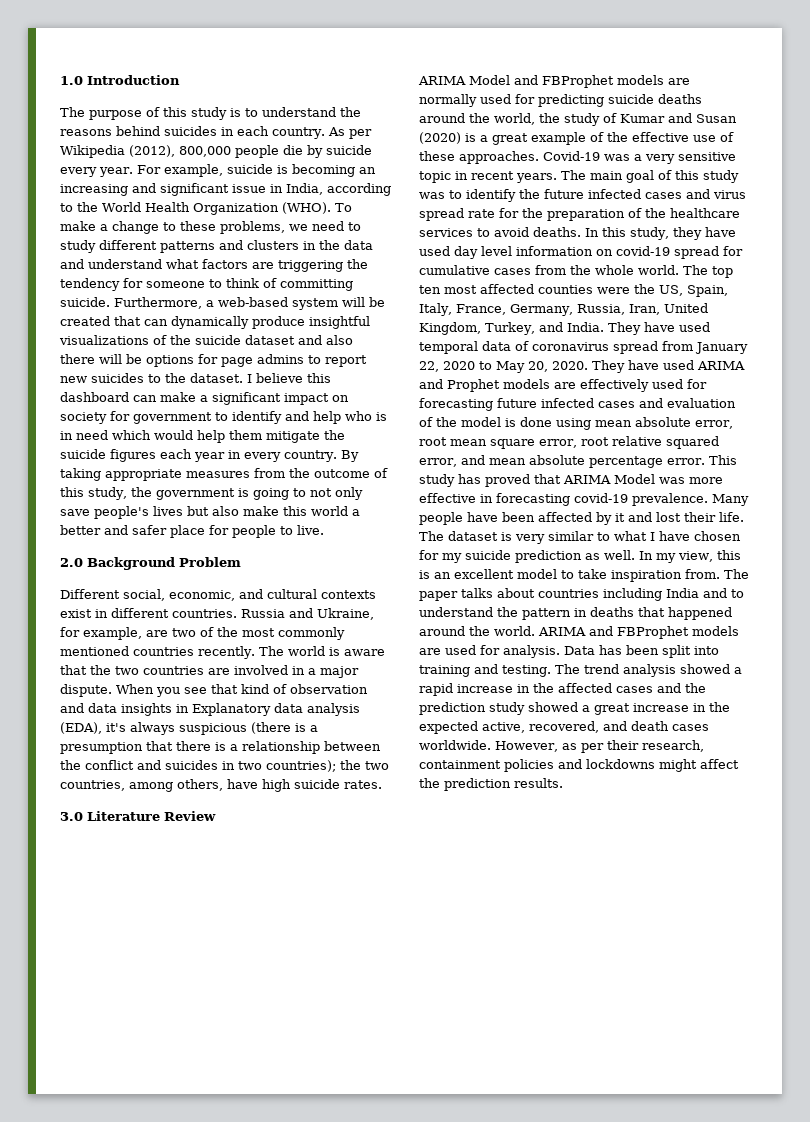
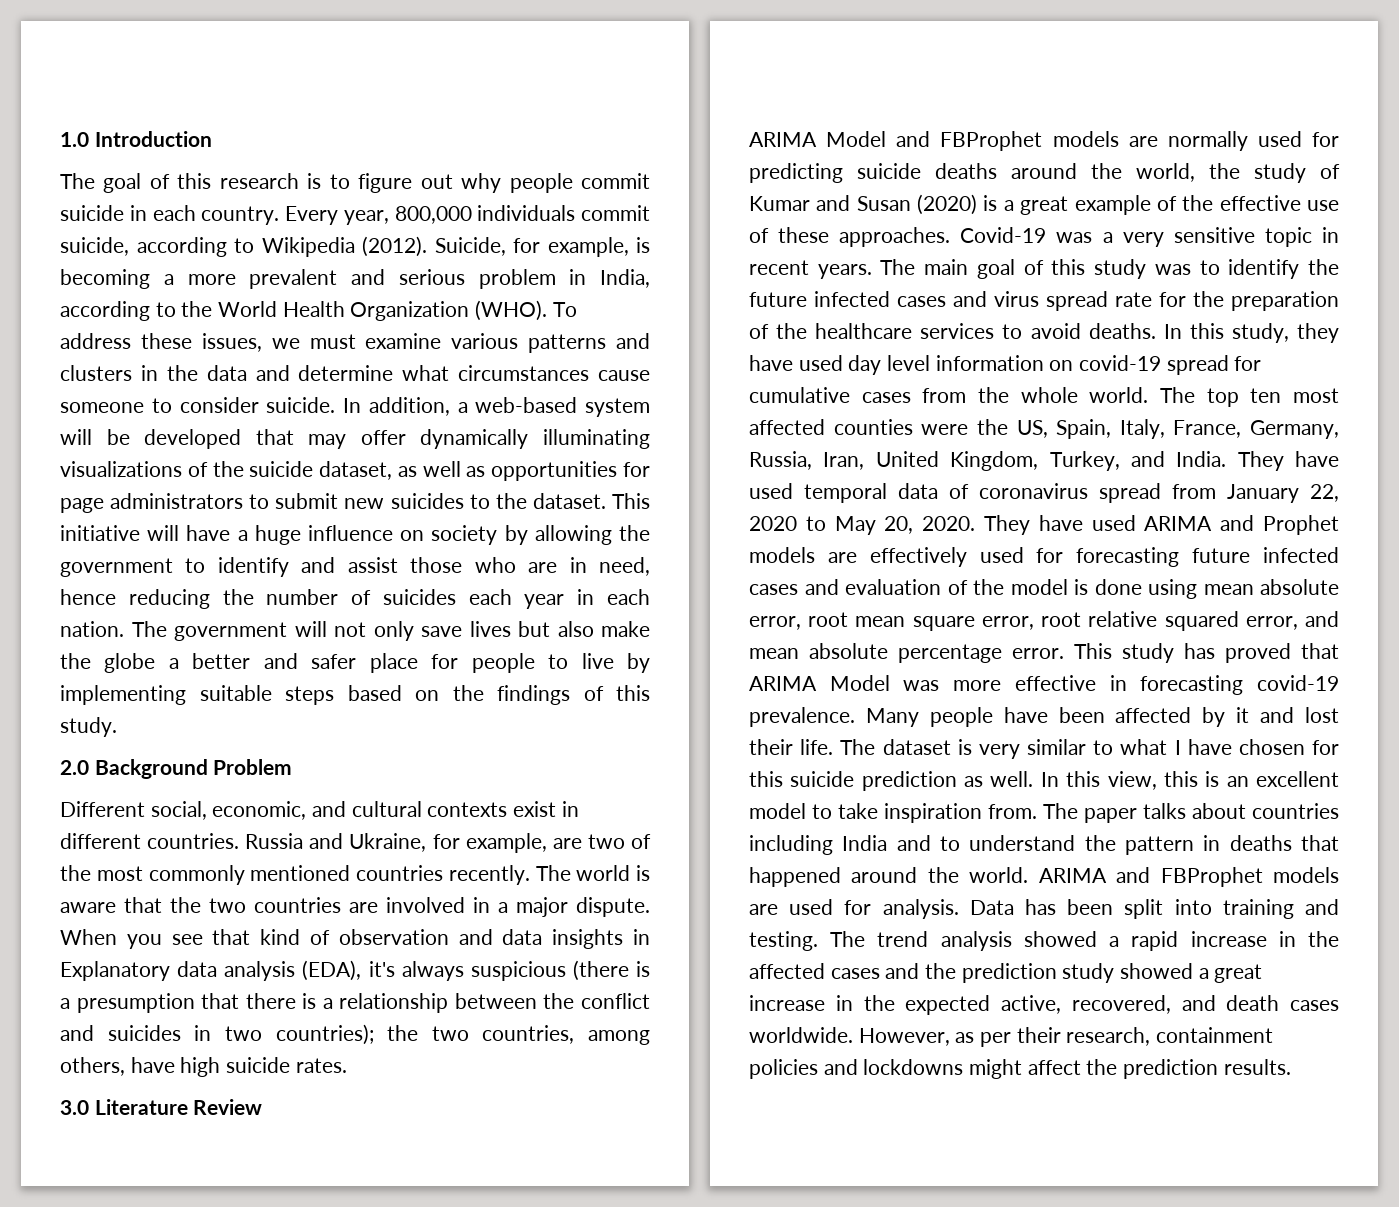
- The purpose of this study is to understand the reasons behind suicides in each country. As per Wikipedia (2012), 800,000 people die by suicide every year. For example, suicide is becoming an increasing and significant issue in India, according to the World Health Organization (WHO).
+ The goal of this research is to figure out why people commit suicide in each country. Every year, 800,000 individuals commit suicide, according to Wikipedia (2012). Suicide, for example, is becoming a more prevalent and serious problem in India, according to the World Health Organization (WHO).
- To make a change to these problems, we need to study different patterns and clusters in the data and understand what factors are triggering the tendency for someone to think of committing suicide. Furthermore, a web-based system will be created that can dynamically produce insightful visualizations of the suicide dataset and also there will be options for page admins to report new suicides to the dataset.
+ To address these issues, we must examine various patterns and clusters in the data and determine what circumstances cause someone to consider suicide. In addition, a web-based system will be developed that may offer dynamically illuminating visualizations of the suicide dataset, as well as opportunities for page administrators to submit new suicides to the dataset.
- I believe this dashboard can make a significant impact on society for government to identify and help who is in need which would help them mitigate the suicide figures each year in every country. By taking appropriate measures from the outcome of this study, the government is going to not only save people's lives but also make this world a better and safer place for people to live.
+ This initiative will have a huge influence on society by allowing the government to identify and assist those who are in need, hence reducing the number of suicides each year in each nation. The government will not only save lives but also make the globe a better and safer place for people to live by implementing suitable steps based on the findings of this study.
- The dataset is very similar to what I have chosen for my suicide prediction as well.
+ The dataset is very similar to what I have chosen for this suicide prediction as well.
- In my view, this is an excellent model to take inspiration from.
+ In this view, this is an excellent model to take inspiration from.

